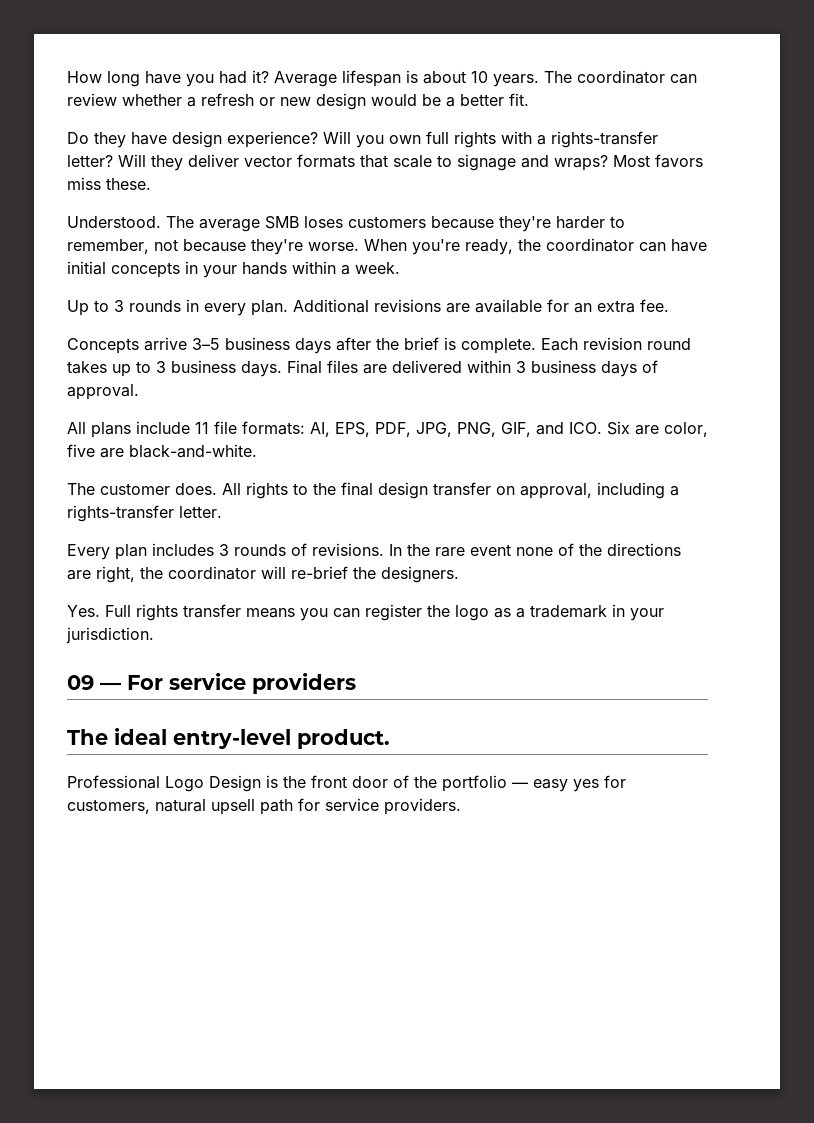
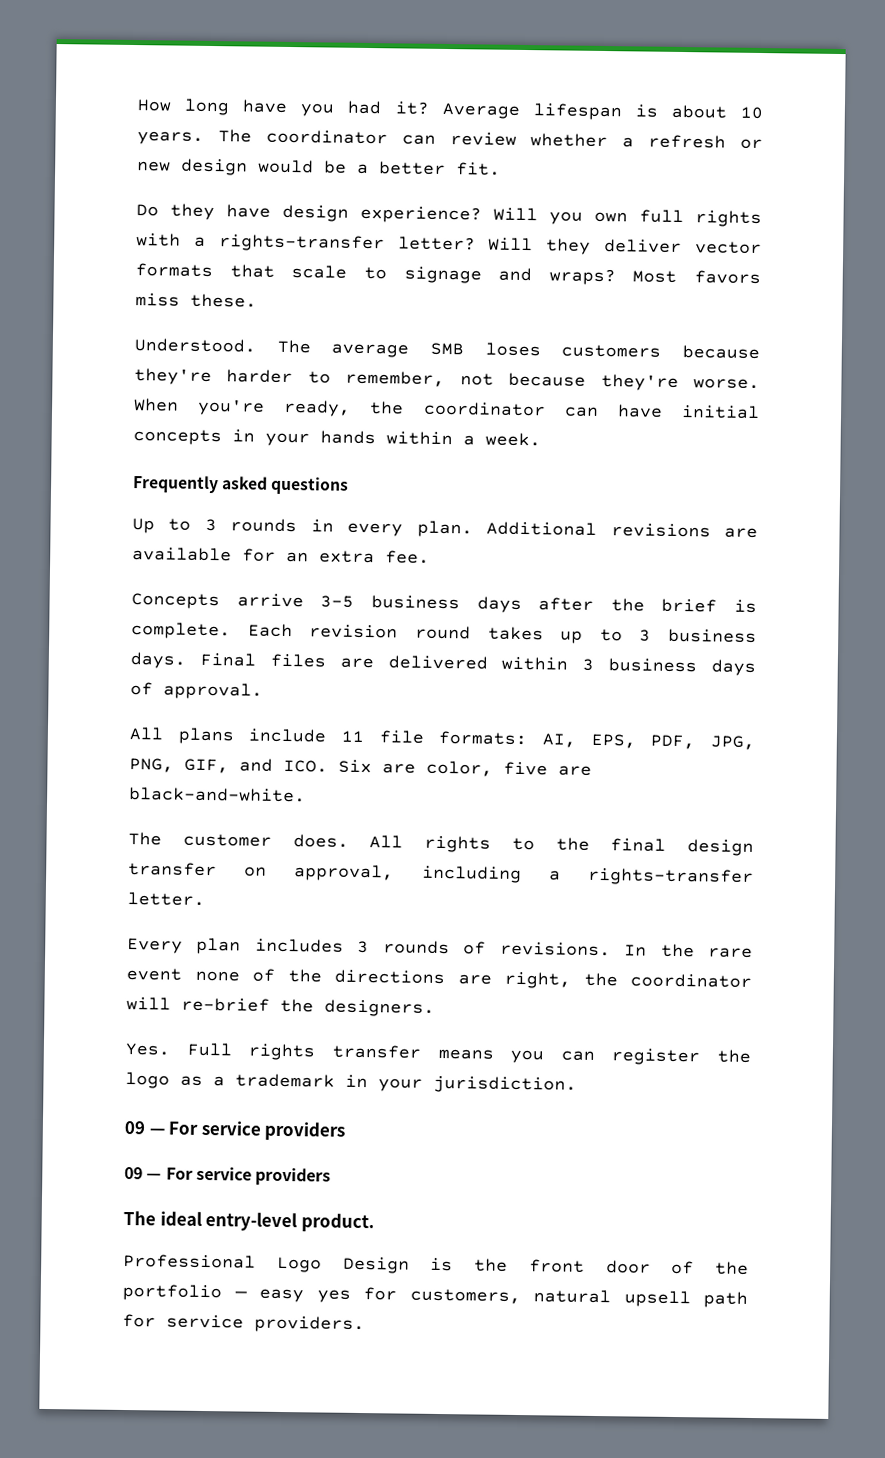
+ Frequently asked questions
  Yes. Full rights transfer means you can register the logo as a trademark in your jurisdiction.
+ 09 — For service providers

